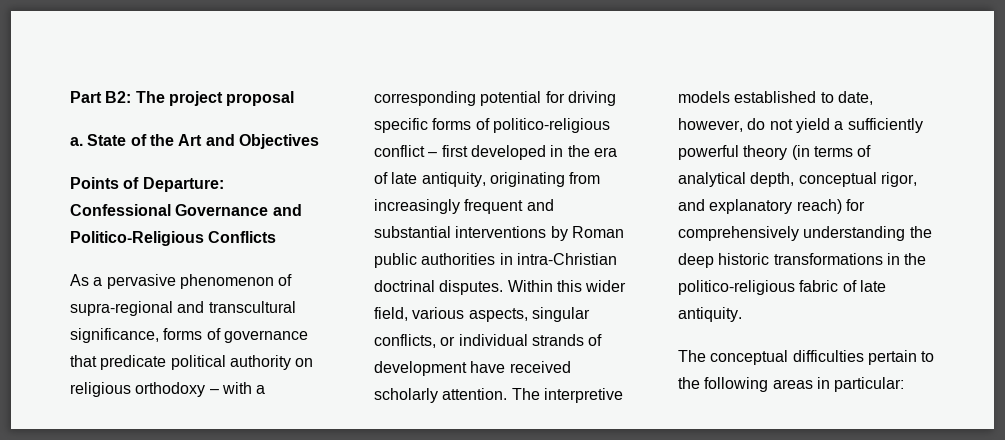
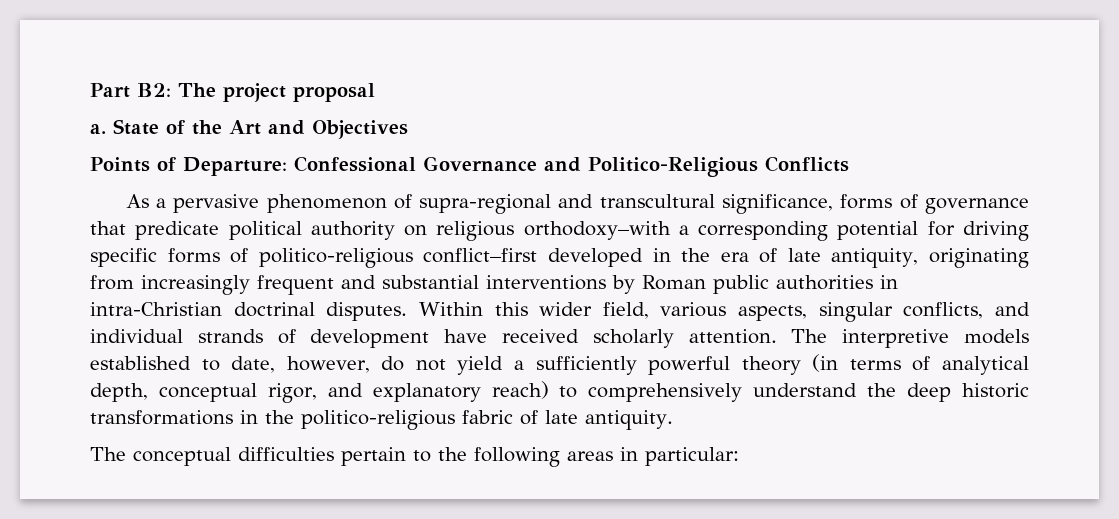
- As a pervasive phenomenon of supra-regional and transcultural significance, forms of governance that predicate political authority on religious orthodoxy – with a corresponding potential for driving specific forms of politico-religious conflict – first developed in the era of late antiquity, originating from increasingly frequent and substantial interventions by Roman public authorities in intra-Christian doctrinal disputes.
+ As a pervasive phenomenon of supra-regional and transcultural significance, forms of governance that predicate political authority on religious orthodoxy–with a corresponding potential for driving specific forms of politico-religious conflict–first developed in the era of late antiquity, originating from increasingly frequent and substantial interventions by Roman public authorities in intra-Christian doctrinal disputes.
- Within this wider field, various aspects, singular conflicts, or individual strands of development have received scholarly attention.
+ Within this wider field, various aspects, singular conflicts, and individual strands of development have received scholarly attention.
- The interpretive models established to date, however, do not yield a sufficiently powerful theory (in terms of analytical depth, conceptual rigor, and explanatory reach) for comprehensively understanding the deep historic transformations in the politico-religious fabric of late antiquity.
+ The interpretive models established to date, however, do not yield a sufficiently powerful theory (in terms of analytical depth, conceptual rigor, and explanatory reach) to comprehensively understand the deep historic transformations in the politico-religious fabric of late antiquity.

